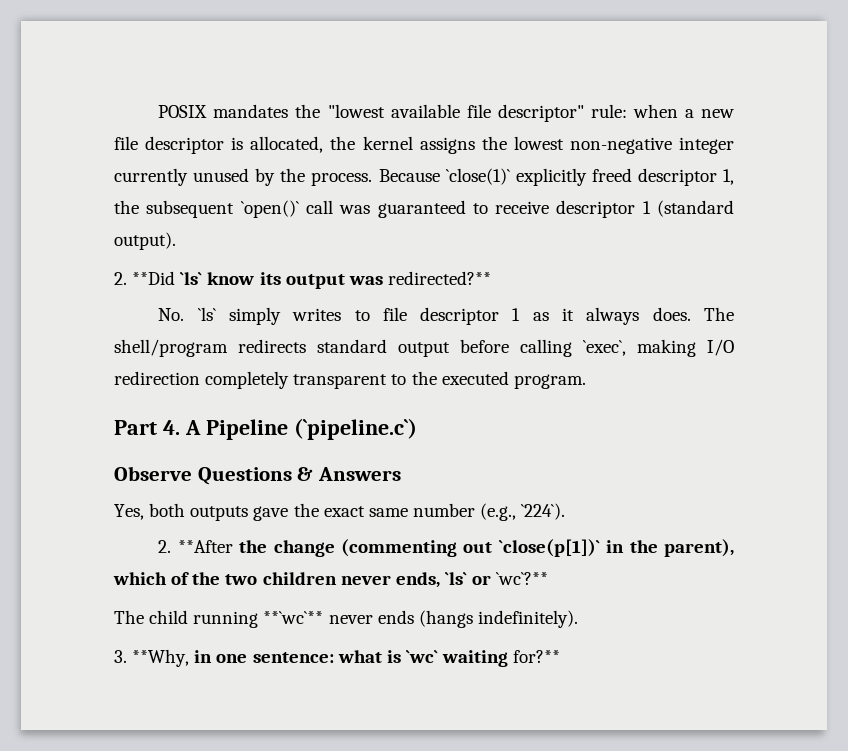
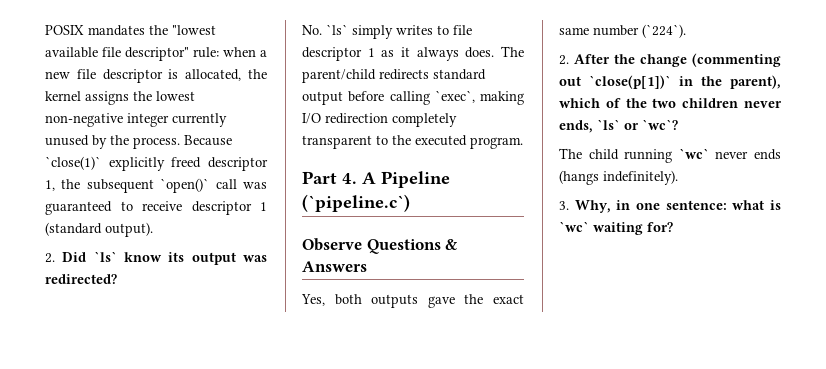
- 2. **Did `ls` know its output was redirected?**
+ 2. Did `ls` know its output was redirected?
- The shell/program redirects standard output before calling `exec`, making I/O redirection completely transparent to the executed program.
+ The parent/child redirects standard output before calling `exec`, making I/O redirection completely transparent to the executed program.
- Yes, both outputs gave the exact same number (e.g., `224`).
- 2. **After the change (commenting out `close(p[1])` in the parent), which of the two children never ends, `ls` or `wc`?**
+ Yes, both outputs gave the exact same number (`224`).
+ 2. After the change (commenting out `close(p[1])` in the parent), which of the two children never ends, `ls` or `wc`?
- The child running **`wc`** never ends (hangs indefinitely).
+ The child running `wc` never ends (hangs indefinitely).
- 3. **Why, in one sentence: what is `wc` waiting for?**
+ 3. Why, in one sentence: what is `wc` waiting for?

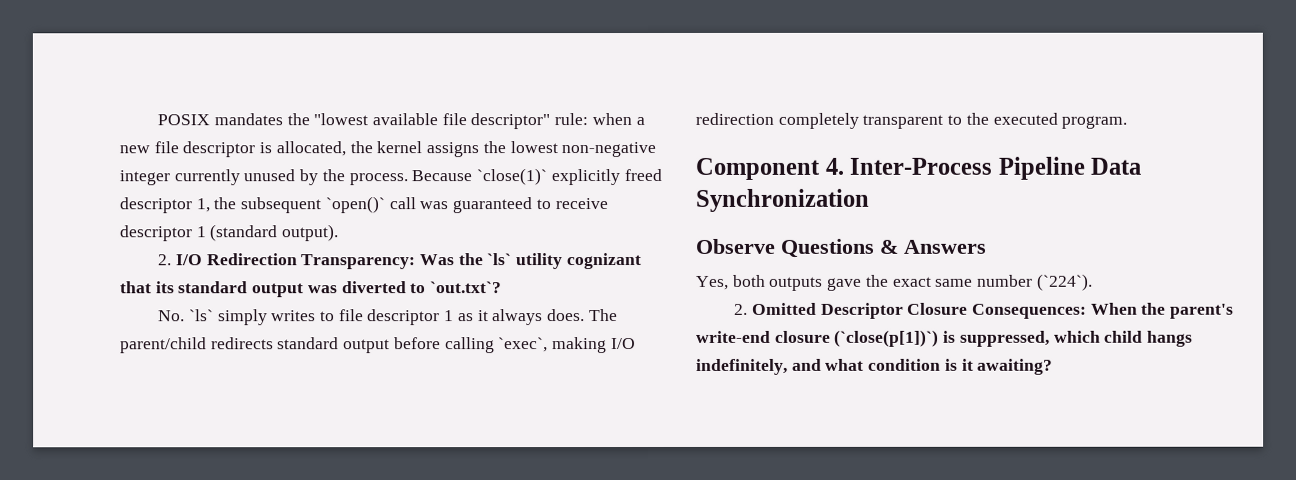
- 2. Did `ls` know its output was redirected?
+ 2. I/O Redirection Transparency: Was the `ls` utility cognizant that its standard output was diverted to `out.txt`?
- Part 4. A Pipeline (`pipeline.c`)
+ Component 4. Inter-Process Pipeline Data Synchronization
- 2. After the change (commenting out `close(p[1])` in the parent), which of the two children never ends, `ls` or `wc`?
- The child running `wc` never ends (hangs indefinitely).
- 3. Why, in one sentence: what is `wc` waiting for?
+ 2. Omitted Descriptor Closure Consequences: When the parent's write-end closure (`close(p[1])`) is suppressed, which child hangs indefinitely, and what condition is it awaiting?

